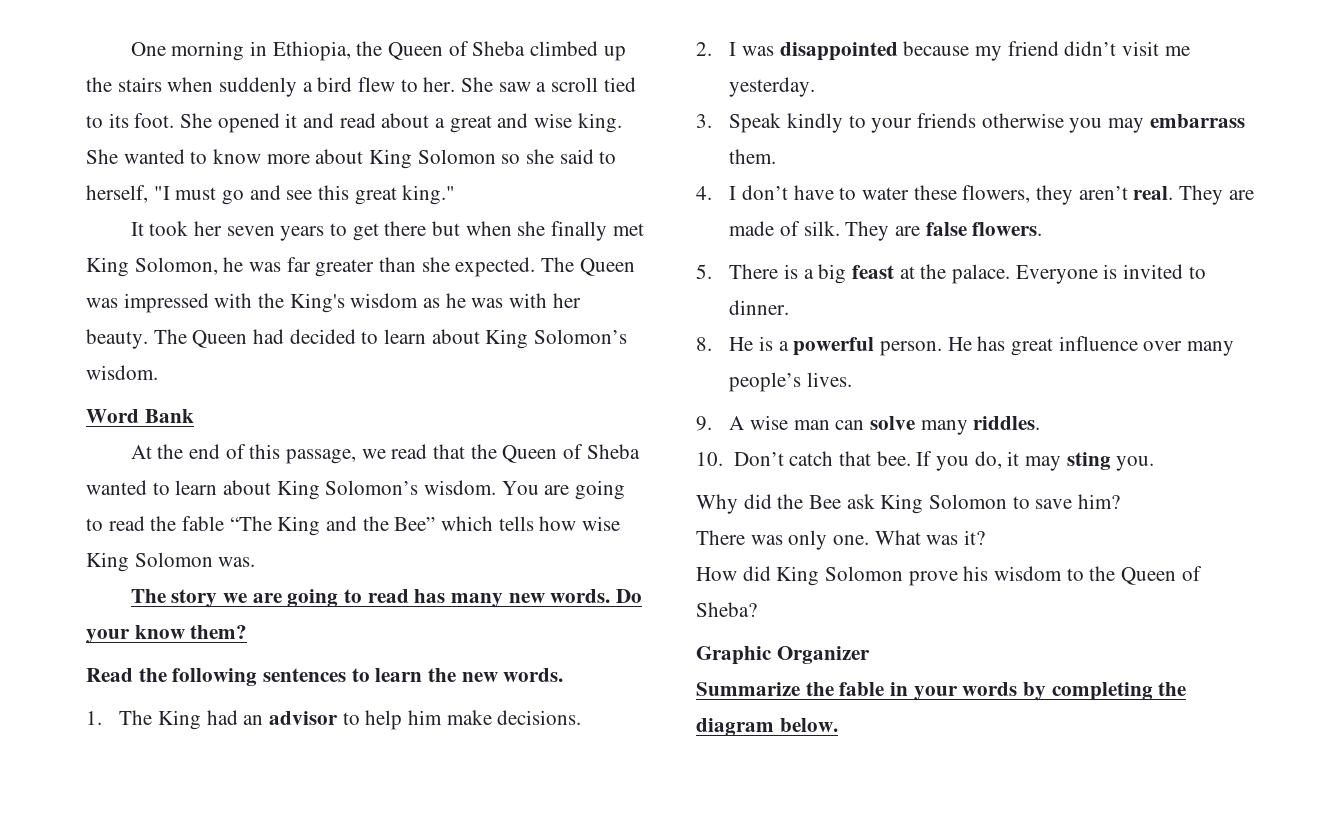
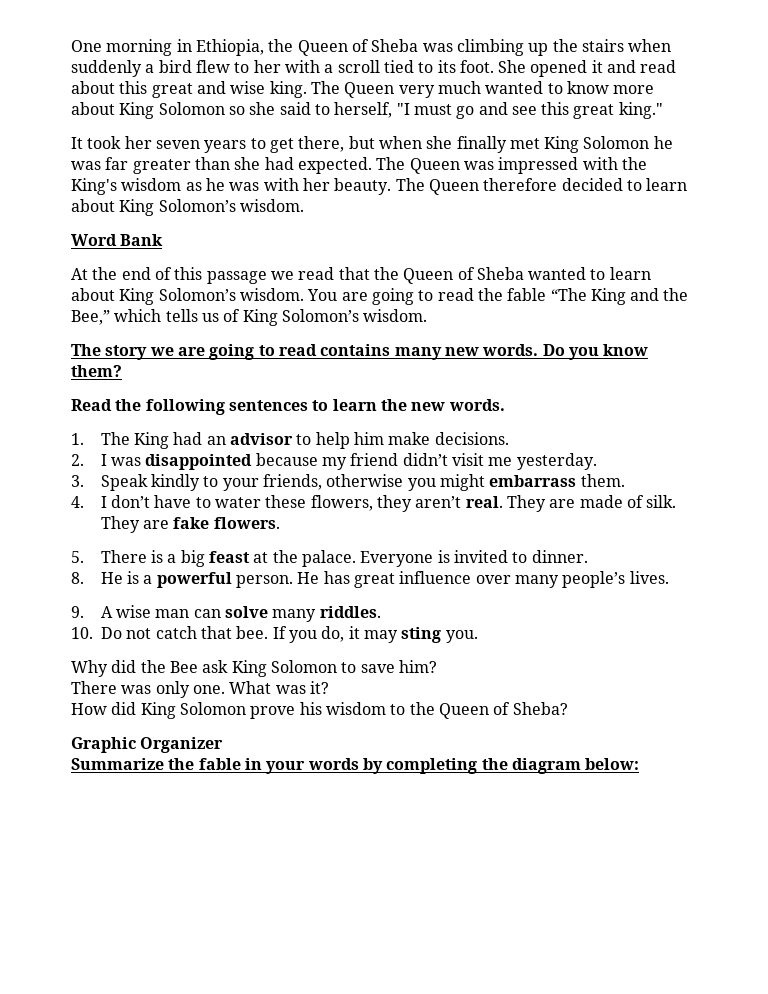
- One morning in Ethiopia, the Queen of Sheba climbed up the stairs when suddenly a bird flew to her. She saw a scroll tied to its foot.
+ One morning in Ethiopia, the Queen of Sheba was climbing up the stairs when suddenly a bird flew to her with a scroll tied to its foot.
- She opened it and read about a great and wise king.
+ She opened it and read about this great and wise king.
- She wanted to know more about King Solomon so she said to herself, "I must go and see this great king."
+ The Queen very much wanted to know more about King Solomon so she said to herself, "I must go and see this great king."
- It took her seven years to get there but when she finally met King Solomon, he was far greater than she expected.
+ It took her seven years to get there, but when she finally met King Solomon he was far greater than she had expected.
- The Queen had decided to learn about King Solomon’s wisdom.
+ The Queen therefore decided to learn about King Solomon’s wisdom.
- At the end of this passage, we read that the Queen of Sheba wanted to learn about King Solomon’s wisdom.
+ At the end of this passage we read that the Queen of Sheba wanted to learn about King Solomon’s wisdom.
- You are going to read the fable “The King and the Bee” which tells how wise King Solomon was.
+ You are going to read the fable “The King and the Bee,” which tells us of King Solomon’s wisdom.
- The story we are going to read has many new words.
+ The story we are going to read contains many new words.
- Do your know them?
+ Do you know them?
- 3. Speak kindly to your friends otherwise you may embarrass them.
+ 3. Speak kindly to your friends, otherwise you might embarrass them.
- They are false flowers.
+ They are fake flowers.
- 10. Don’t catch that bee.
+ 10. Do not catch that bee.
- Summarize the fable in your words by completing the diagram below.
+ Summarize the fable in your words by completing the diagram below:

